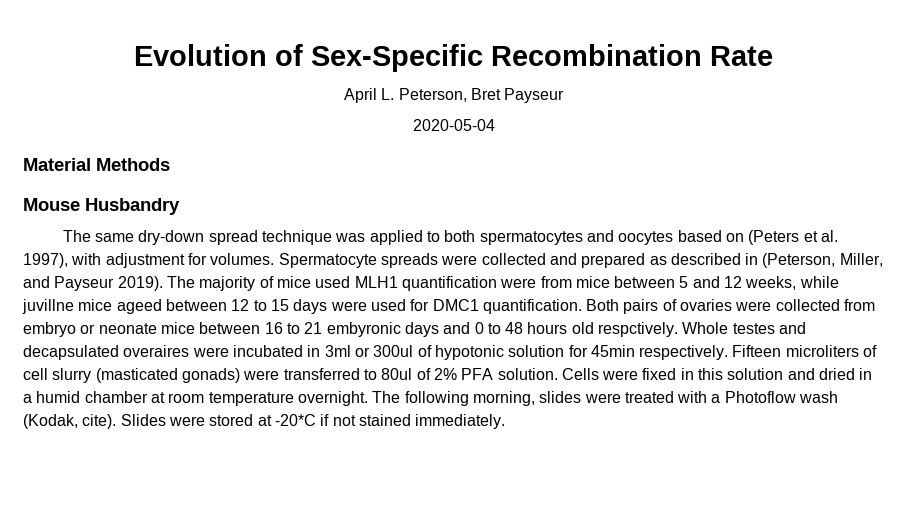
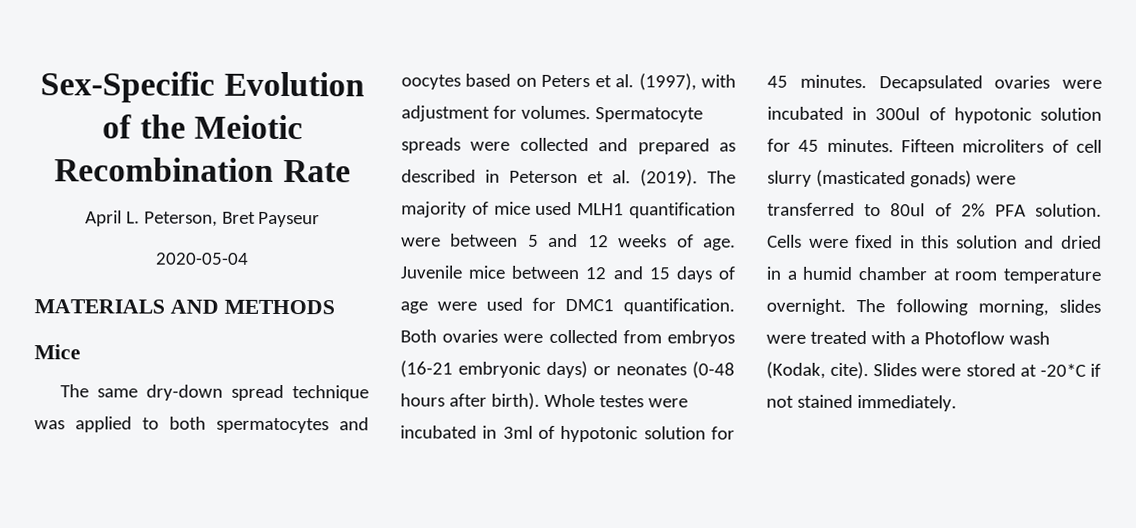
- Evolution of Sex-Specific Recombination Rate
+ Sex-Specific Evolution of the Meiotic Recombination Rate
- Material Methods
- Mouse Husbandry
+ MATERIALS AND METHODS
+ Mice
- The same dry-down spread technique was applied to both spermatocytes and oocytes based on (Peters et al. 1997), with adjustment for volumes.
+ The same dry-down spread technique was applied to both spermatocytes and oocytes based on Peters et al. (1997), with adjustment for volumes.
- Spermatocyte spreads were collected and prepared as described in (Peterson, Miller, and Payseur 2019).
+ Spermatocyte spreads were collected and prepared as described in Peterson et al. (2019).
- The majority of mice used MLH1 quantification were from mice between 5 and 12 weeks, while juvillne mice ageed between 12 to 15 days were used for DMC1 quantification.
+ The majority of mice used MLH1 quantification were between 5 and 12 weeks of age. Juvenile mice between 12 and 15 days of age were used for DMC1 quantification.
- Both pairs of ovaries were collected from embryo or neonate mice between 16 to 21 embyronic days and 0 to 48 hours old respctively. Whole testes and decapsulated overaires were incubated in 3ml or 300ul of hypotonic solution for 45min respectively.
+ Both ovaries were collected from embryos (16-21 embryonic days) or neonates (0-48 hours after birth). Whole testes were incubated in 3ml of hypotonic solution for 45 minutes. Decapsulated ovaries were incubated in 300ul of hypotonic solution for 45 minutes.

